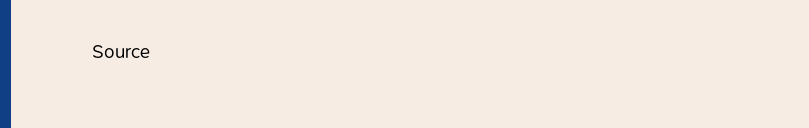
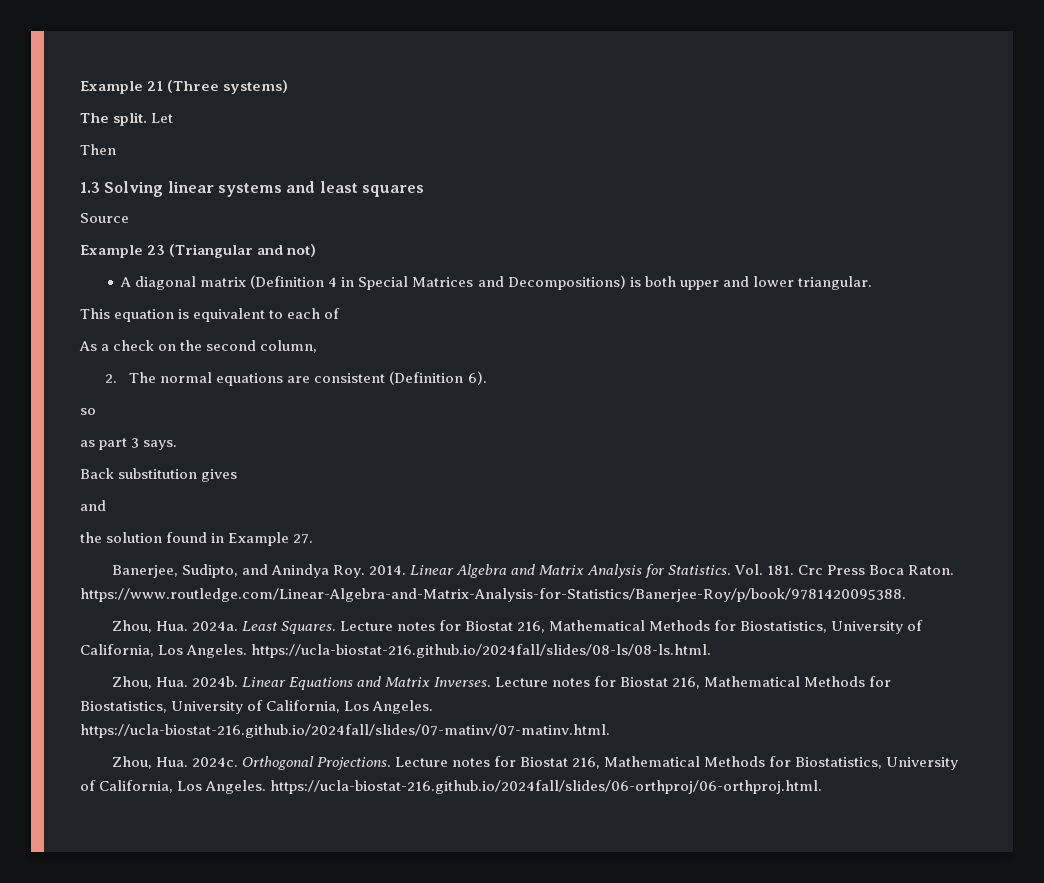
+ Example 21 (Three systems)
+ The split. Let
+ Then
+ 1.3 Solving linear systems and least squares
  Source
+ Example 23 (Triangular and not)
+ A diagonal matrix (Definition 4 in Special Matrices and Decompositions) is both upper and lower triangular.
+ This equation is equivalent to each of
+ As a check on the second column,
+ 2. The normal equations are consistent (Definition 6).
+ so
+ as part 3 says.
+ Back substitution gives
+ and
+ the solution found in Example 27.
+ Banerjee, Sudipto, and Anindya Roy. 2014. Linear Algebra and Matrix Analysis for Statistics. Vol. 181. Crc Press Boca Raton. https://www.routledge.com/Linear-Algebra-and-Matrix-Analysis-for-Statistics/Banerjee-Roy/p/book/9781420095388.
+ Zhou, Hua. 2024a. Least Squares. Lecture notes for Biostat 216, Mathematical Methods for Biostatistics, University of California, Los Angeles. https://ucla-biostat-216.github.io/2024fall/slides/08-ls/08-ls.html.
+ Zhou, Hua. 2024b. Linear Equations and Matrix Inverses. Lecture notes for Biostat 216, Mathematical Methods for Biostatistics, University of California, Los Angeles. https://ucla-biostat-216.github.io/2024fall/slides/07-matinv/07-matinv.html.
+ Zhou, Hua. 2024c. Orthogonal Projections. Lecture notes for Biostat 216, Mathematical Methods for Biostatistics, University of California, Los Angeles. https://ucla-biostat-216.github.io/2024fall/slides/06-orthproj/06-orthproj.html.

